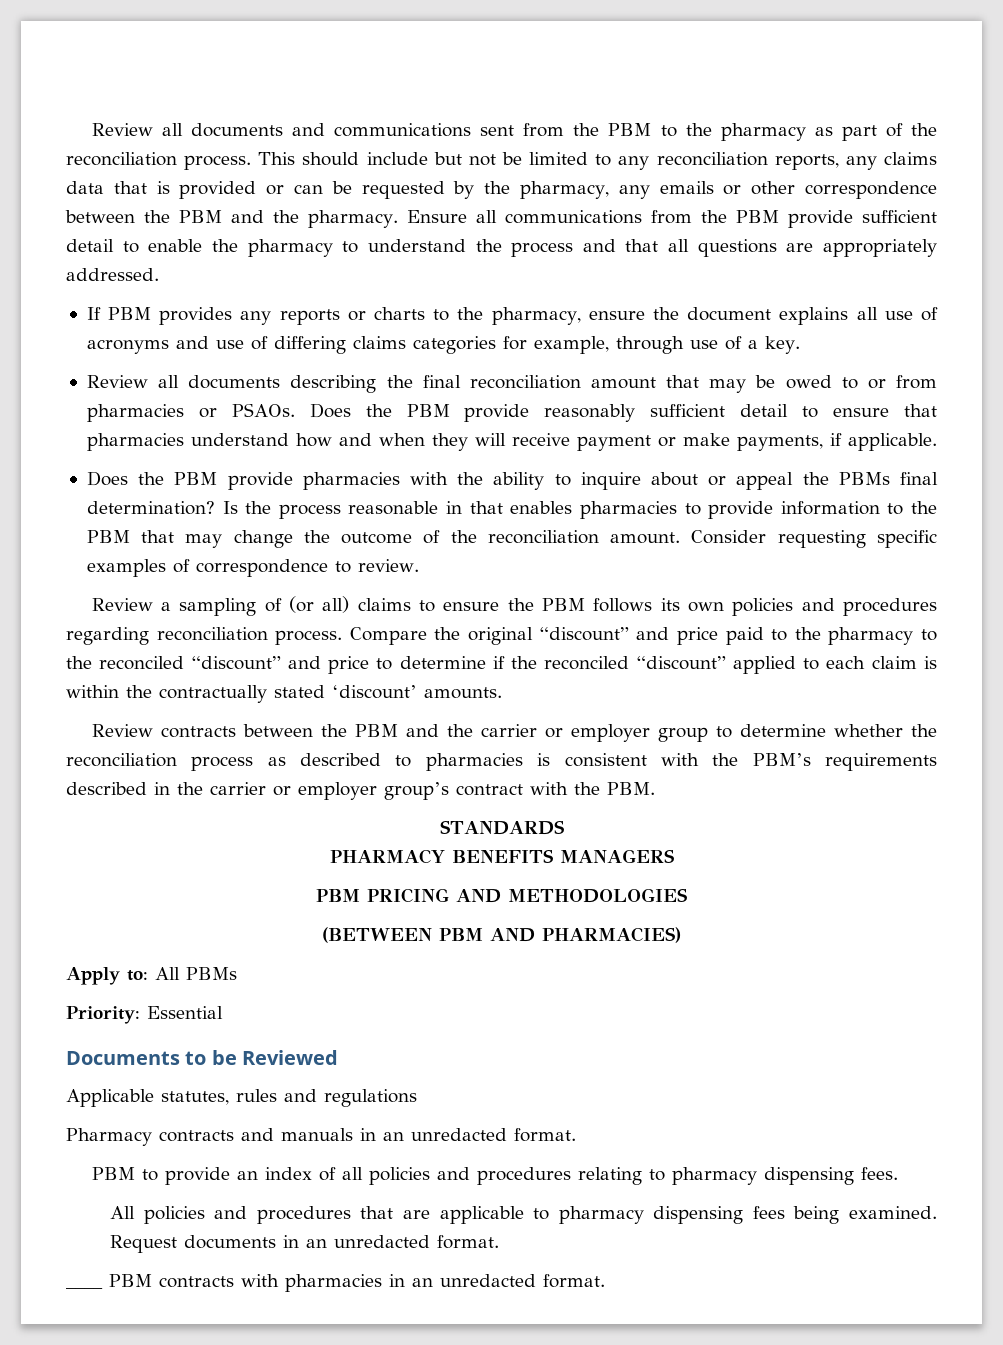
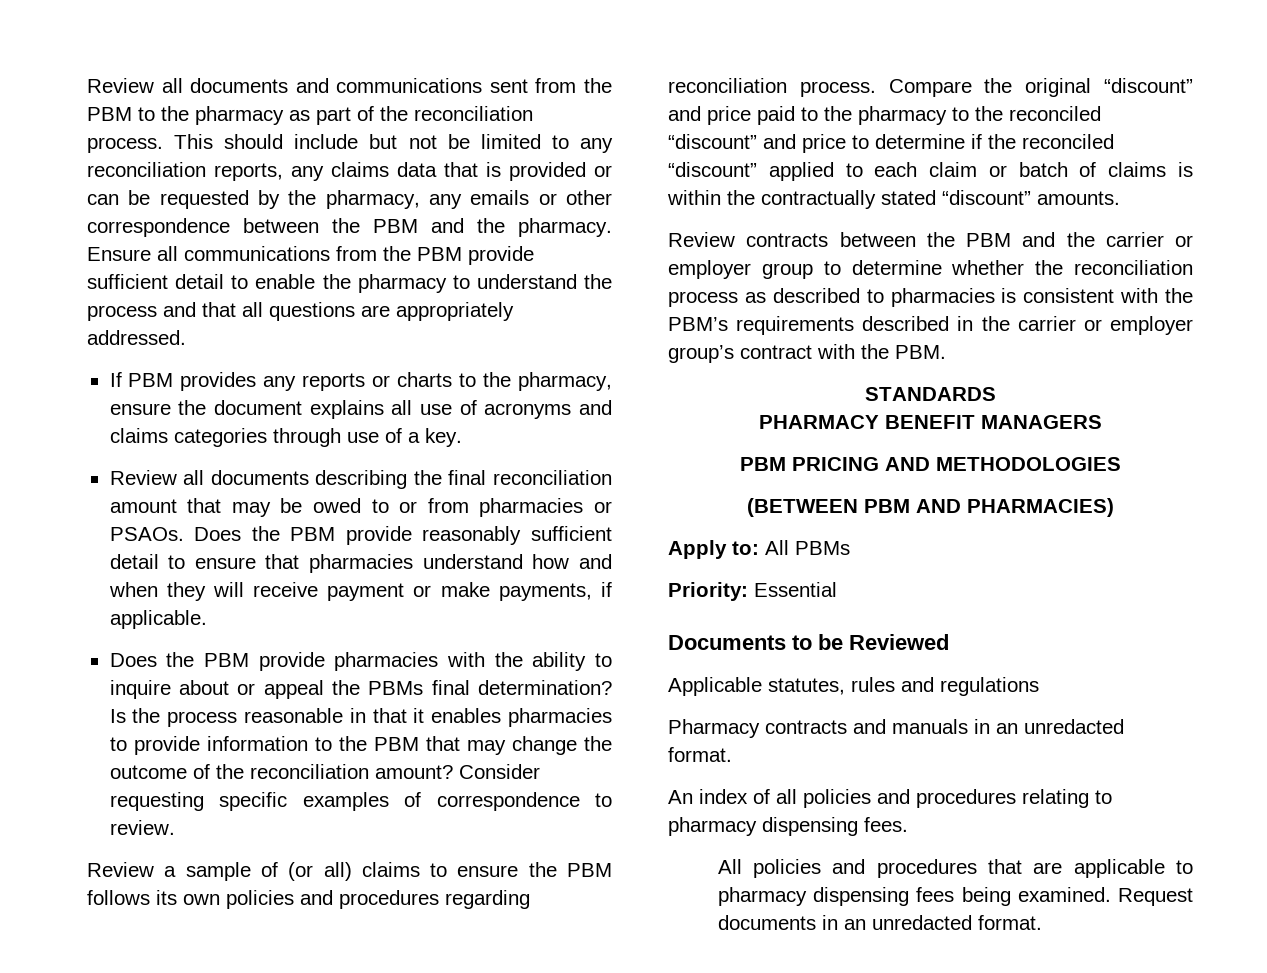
- If PBM provides any reports or charts to the pharmacy, ensure the document explains all use of acronyms and use of differing claims categories for example, through use of a key.
+ If PBM provides any reports or charts to the pharmacy, ensure the document explains all use of acronyms and claims categories through use of a key.
- Is the process reasonable in that enables pharmacies to provide information to the PBM that may change the outcome of the reconciliation amount.
+ Is the process reasonable in that it enables pharmacies to provide information to the PBM that may change the outcome of the reconciliation amount?
- Review a sampling of (or all) claims to ensure the PBM follows its own policies and procedures regarding reconciliation process.
+ Review a sample of (or all) claims to ensure the PBM follows its own policies and procedures regarding reconciliation process.
- Compare the original “discount” and price paid to the pharmacy to the reconciled “discount” and price to determine if the reconciled “discount” applied to each claim is within the contractually stated ‘discount’ amounts.
+ Compare the original “discount” and price paid to the pharmacy to the reconciled “discount” and price to determine if the reconciled “discount” applied to each claim or batch of claims is within the contractually stated “discount” amounts.
- PHARMACY BENEFITS MANAGERS
+ PHARMACY BENEFIT MANAGERS
- PBM to provide an index of all policies and procedures relating to pharmacy dispensing fees.
+ An index of all policies and procedures relating to pharmacy dispensing fees.
- ____ PBM contracts with pharmacies in an unredacted format.

